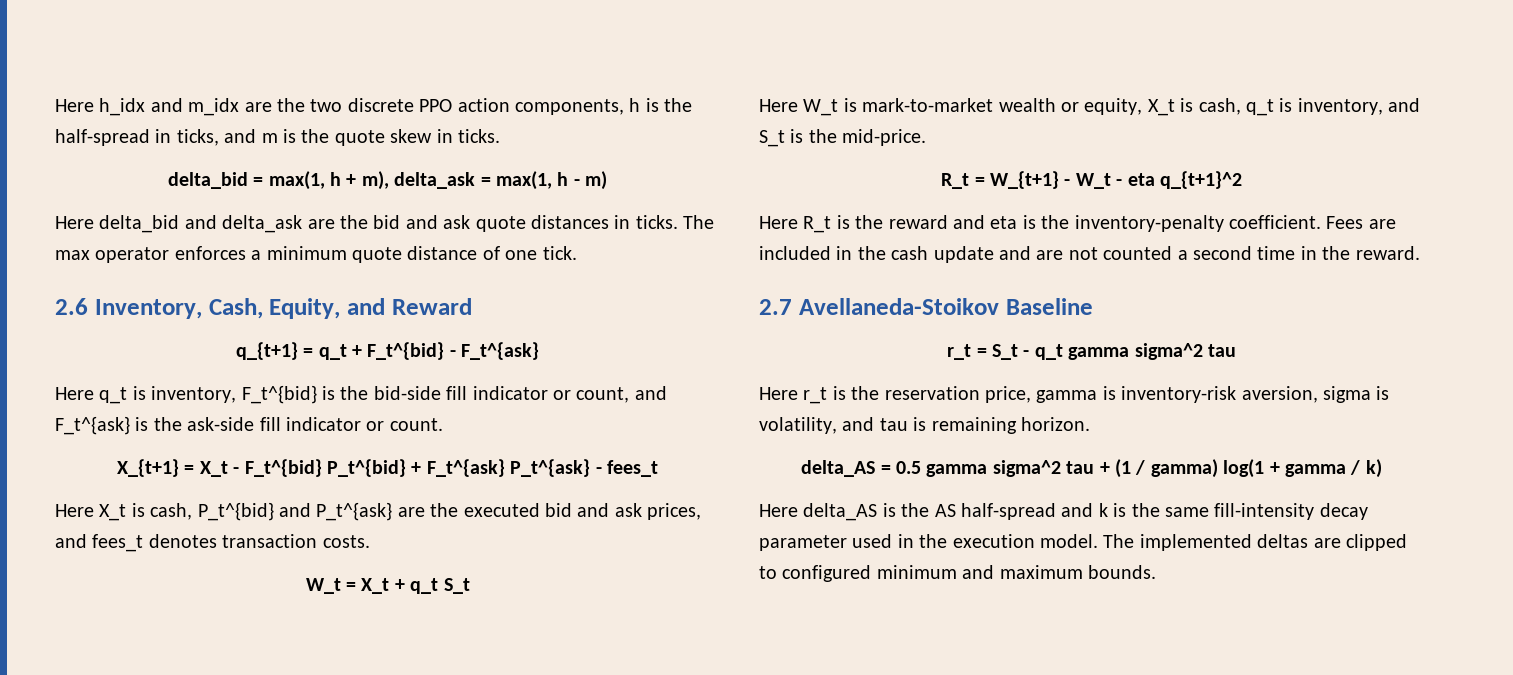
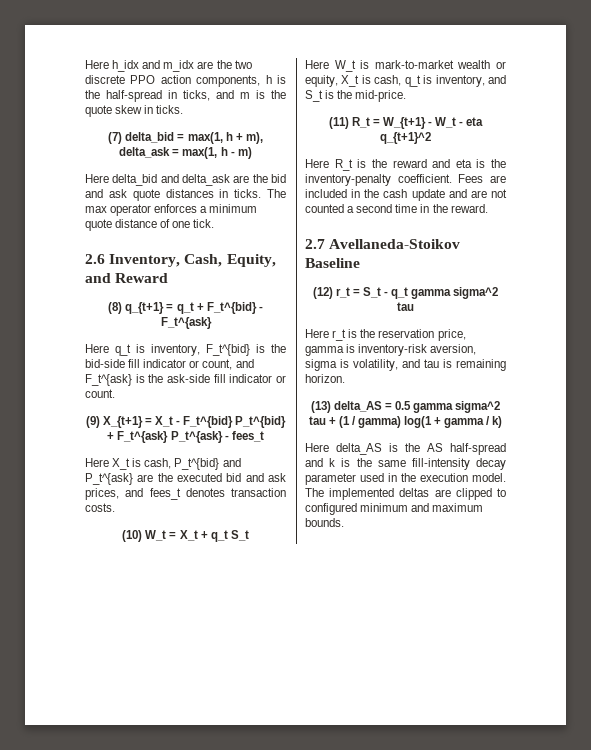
- delta_bid = max(1, h + m), delta_ask = max(1, h - m)
+ (7) delta_bid = max(1, h + m), delta_ask = max(1, h - m)
- q_{t+1} = q_t + F_t^{bid} - F_t^{ask}
+ (8) q_{t+1} = q_t + F_t^{bid} - F_t^{ask}
- X_{t+1} = X_t - F_t^{bid} P_t^{bid} + F_t^{ask} P_t^{ask} - fees_t
+ (9) X_{t+1} = X_t - F_t^{bid} P_t^{bid} + F_t^{ask} P_t^{ask} - fees_t
- W_t = X_t + q_t S_t
+ (10) W_t = X_t + q_t S_t
- R_t = W_{t+1} - W_t - eta q_{t+1}^2
+ (11) R_t = W_{t+1} - W_t - eta q_{t+1}^2
- r_t = S_t - q_t gamma sigma^2 tau
+ (12) r_t = S_t - q_t gamma sigma^2 tau
- delta_AS = 0.5 gamma sigma^2 tau + (1 / gamma) log(1 + gamma / k)
+ (13) delta_AS = 0.5 gamma sigma^2 tau + (1 / gamma) log(1 + gamma / k)

